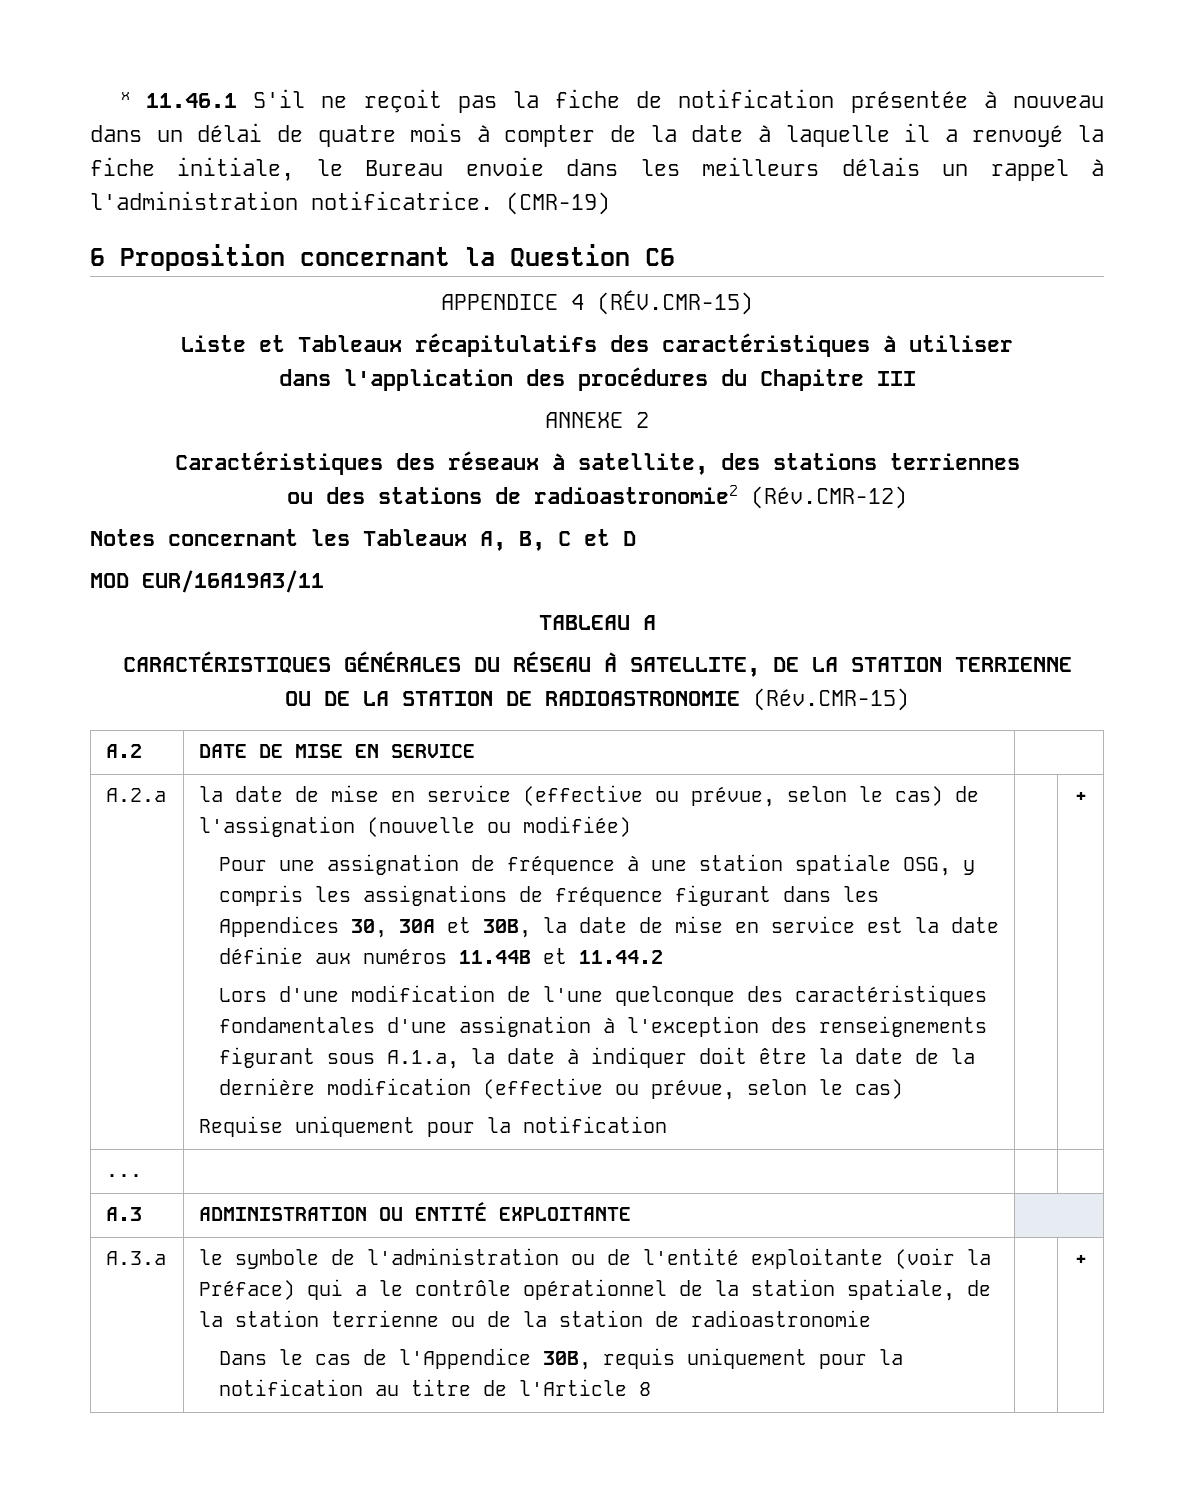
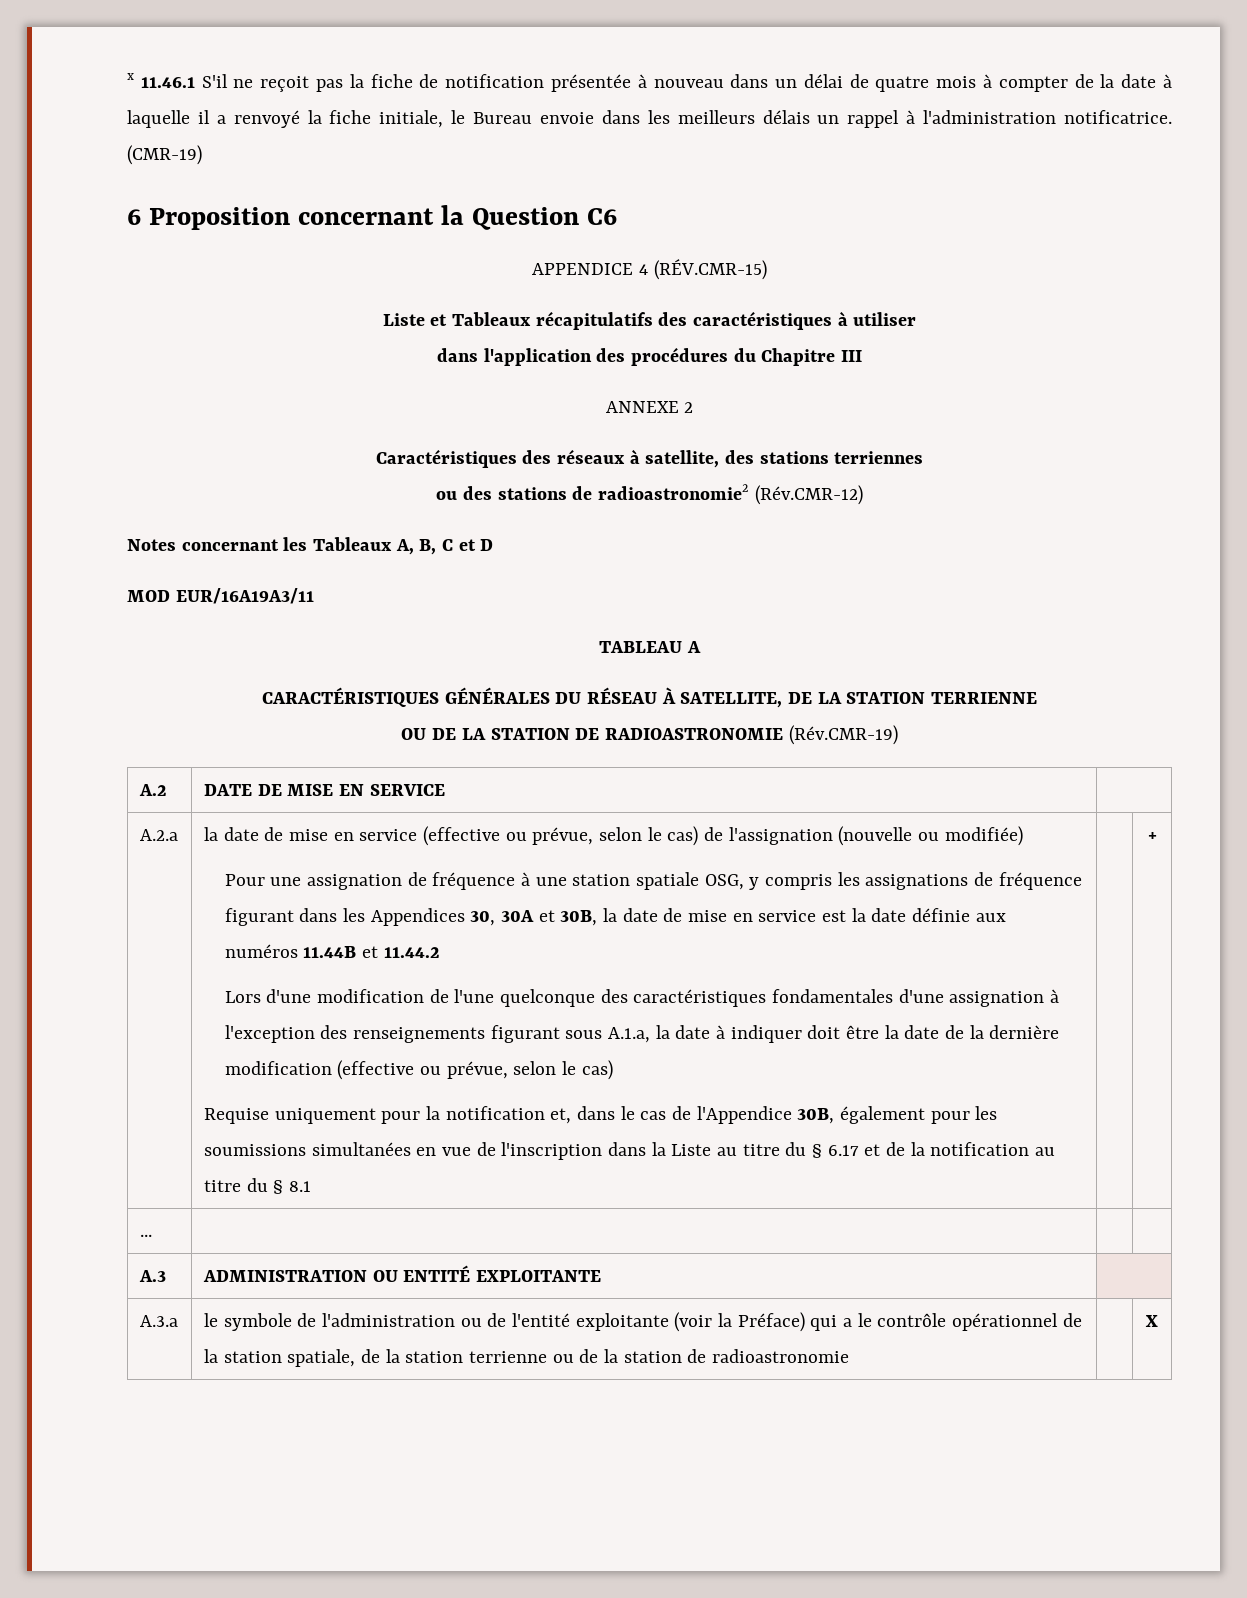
- OU DE LA STATION DE RADIOASTRONOMIE (Rév.CMR-15)
+ OU DE LA STATION DE RADIOASTRONOMIE (Rév.CMR-19)
- Requise uniquement pour la notification
+ Requise uniquement pour la notification et, dans le cas de l'Appendice 30B, également pour les soumissions simultanées en vue de l'inscription dans la Liste au titre du § 6.17 et de la notification au titre du § 8.1
- Dans le cas de l'Appendice 30B, requis uniquement pour la notification au titre de l'Article 8 | | +
+ X

